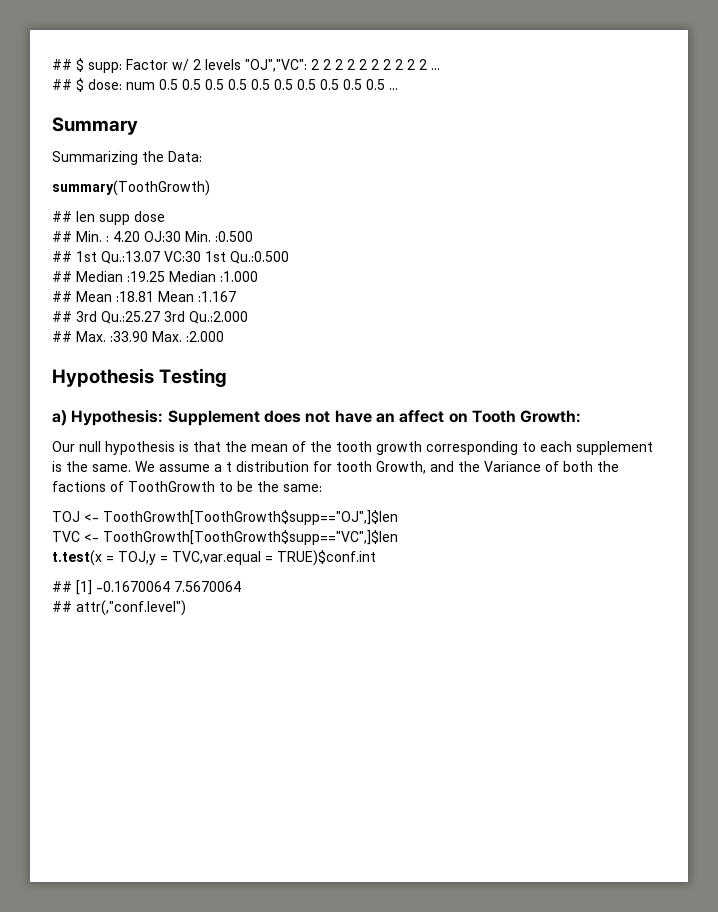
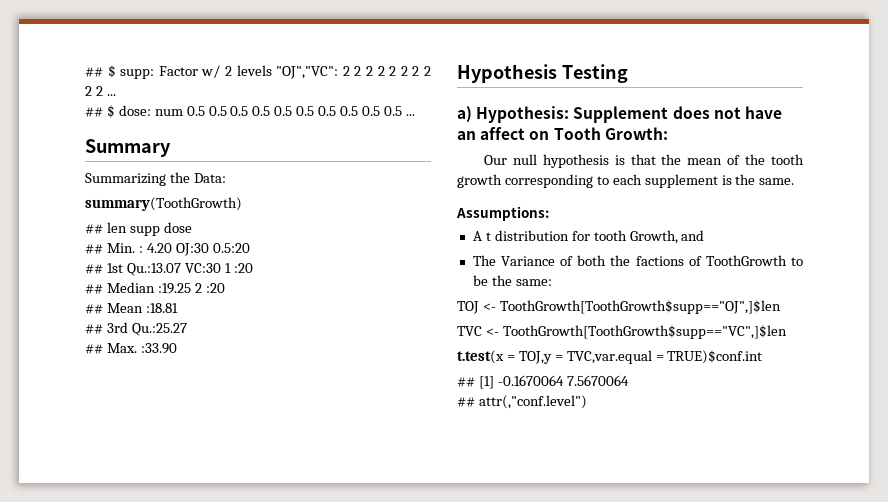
- ## Min. : 4.20 OJ:30 Min. :0.500
+ ## Min. : 4.20 OJ:30 0.5:20
- ## 1st Qu.:13.07 VC:30 1st Qu.:0.500
+ ## 1st Qu.:13.07 VC:30 1 :20
- ## Median :19.25 Median :1.000
+ ## Median :19.25 2 :20
- ## Mean :18.81 Mean :1.167
+ ## Mean :18.81
- ## 3rd Qu.:25.27 3rd Qu.:2.000
+ ## 3rd Qu.:25.27
- ## Max. :33.90 Max. :2.000
+ ## Max. :33.90
- Our null hypothesis is that the mean of the tooth growth corresponding to each supplement is the same. We assume a t distribution for tooth Growth, and the Variance of both the factions of ToothGrowth to be the same:
+ Our null hypothesis is that the mean of the tooth growth corresponding to each supplement is the same.
+ Assumptions:
+ A t distribution for tooth Growth, and
+ The Variance of both the factions of ToothGrowth to be the same:

